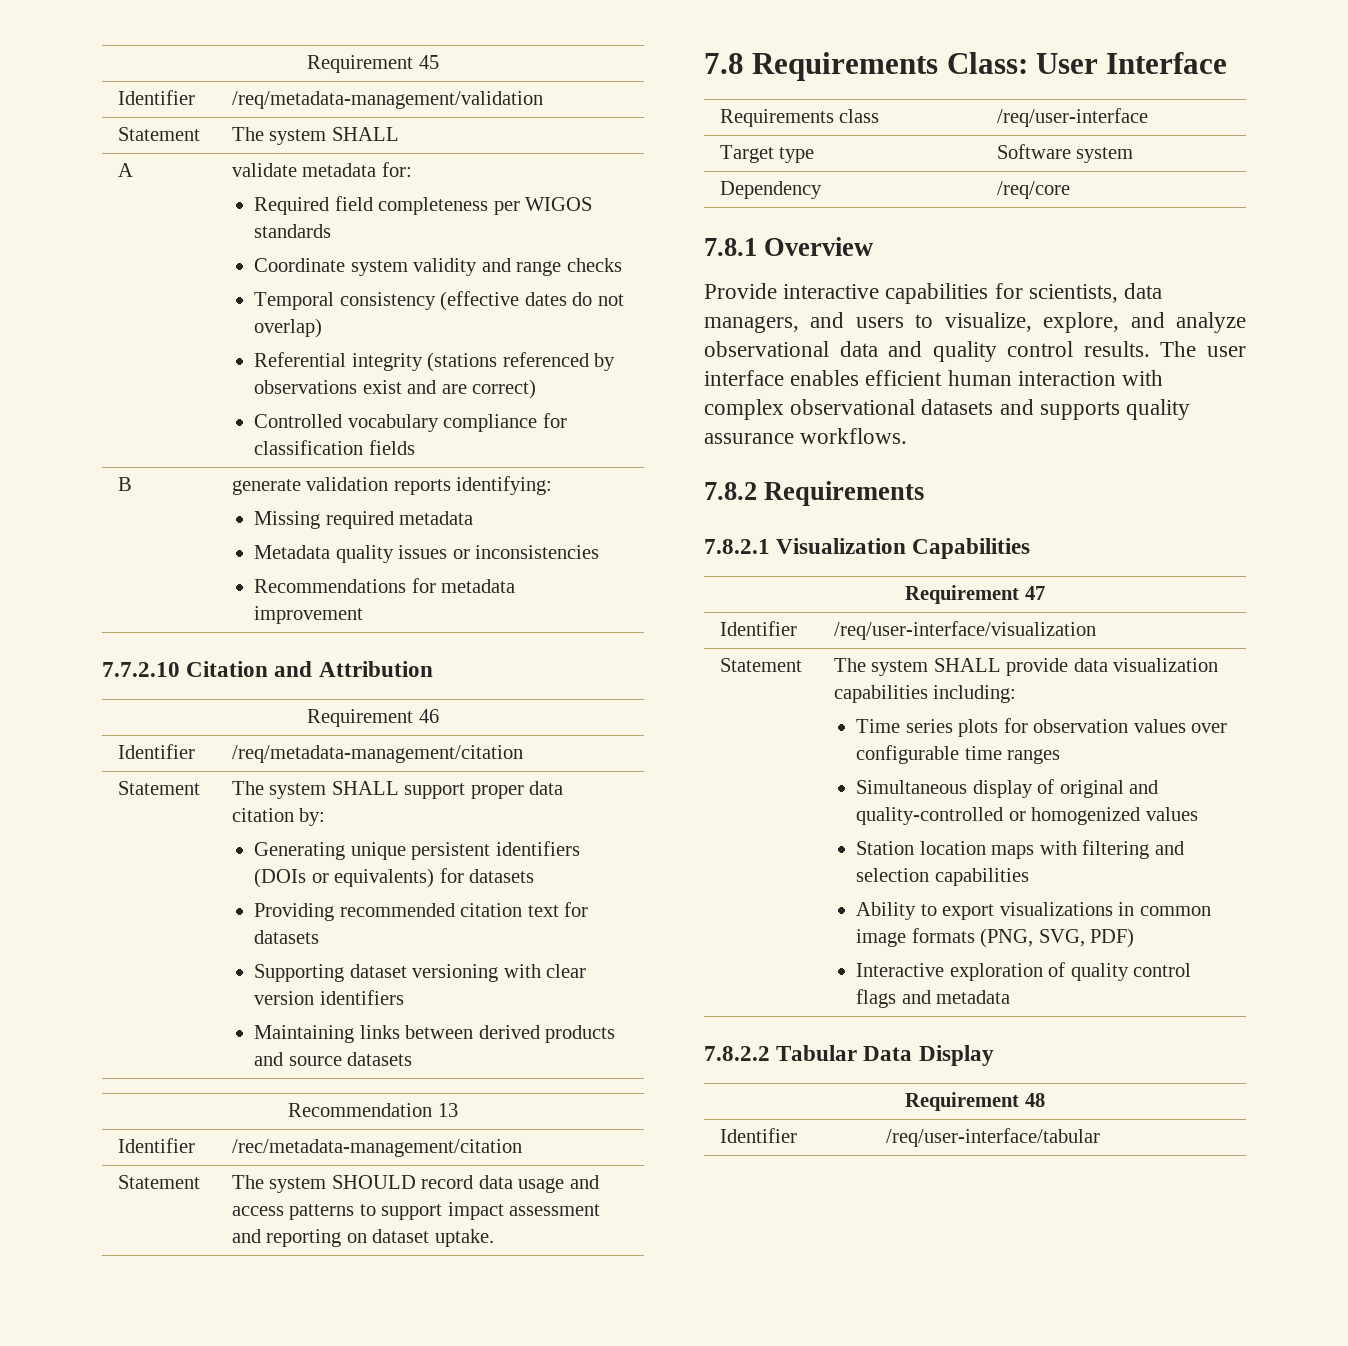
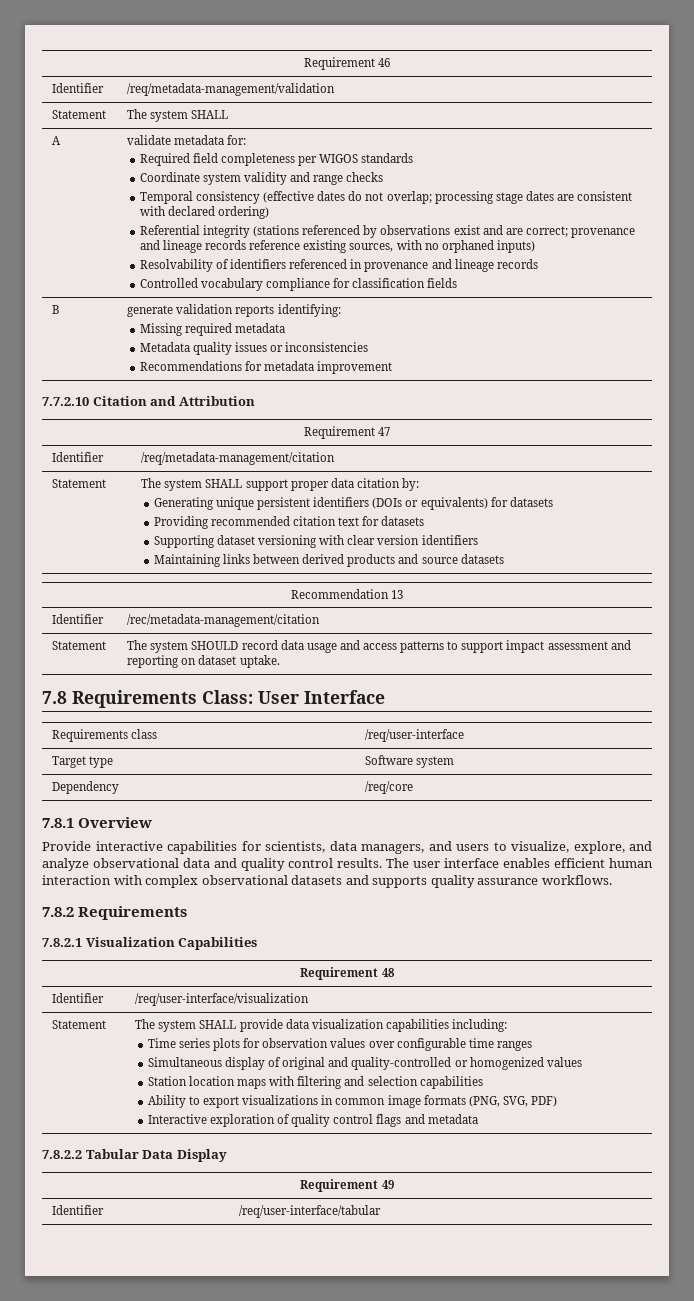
- Requirement 45
+ Requirement 46
- Temporal consistency (effective dates do not overlap)
+ Temporal consistency (effective dates do not overlap; processing stage dates are consistent with declared ordering)
- Referential integrity (stations referenced by observations exist and are correct)
+ Referential integrity (stations referenced by observations exist and are correct; provenance and lineage records reference existing sources, with no orphaned inputs)
+ Resolvability of identifiers referenced in provenance and lineage records
- Requirement 46
+ Requirement 47
- Requirement 47
+ Requirement 48
- Requirement 48
+ Requirement 49

